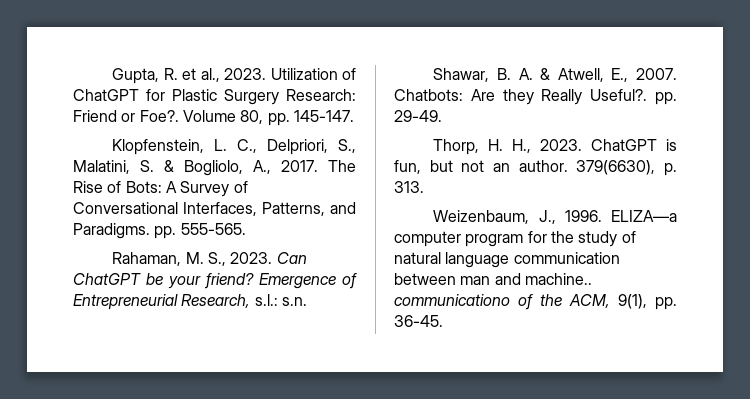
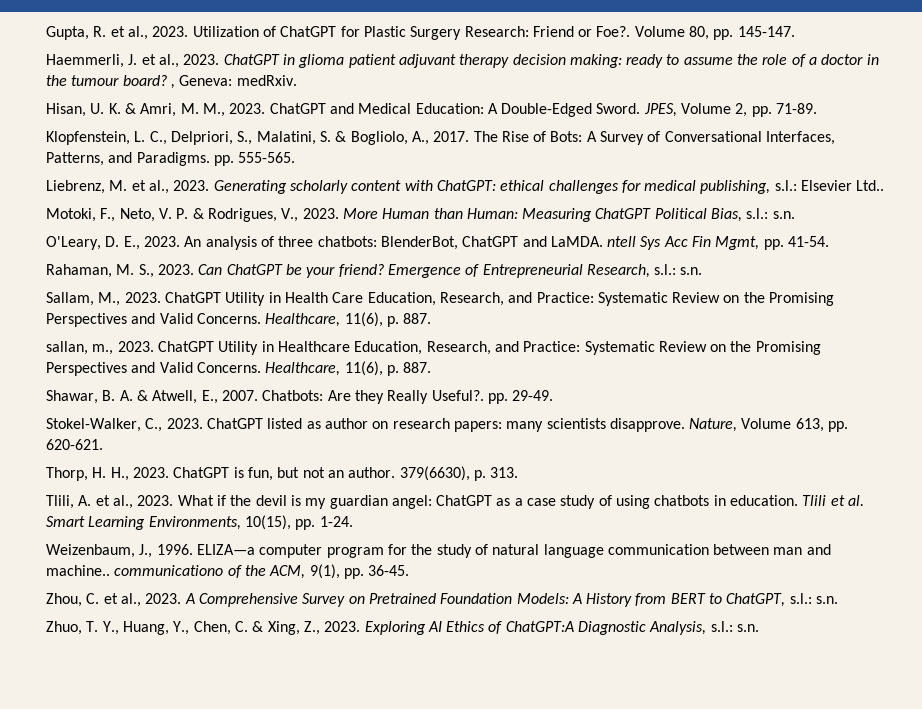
+ Haemmerli, J. et al., 2023. ChatGPT in glioma patient adjuvant therapy decision making: ready to assume the role of a doctor in the tumour board? , Geneva: medRxiv.
+ Hisan, U. K. & Amri, M. M., 2023. ChatGPT and Medical Education: A Double-Edged Sword. JPES, Volume 2, pp. 71-89.
+ Liebrenz, M. et al., 2023. Generating scholarly content with ChatGPT: ethical challenges for medical publishing, s.l.: Elsevier Ltd..
+ Motoki, F., Neto, V. P. & Rodrigues, V., 2023. More Human than Human: Measuring ChatGPT Political Bias, s.l.: s.n.
+ O'Leary, D. E., 2023. An analysis of three chatbots: BlenderBot, ChatGPT and LaMDA. ntell Sys Acc Fin Mgmt, pp. 41-54.
+ Sallam, M., 2023. ChatGPT Utility in Health Care Education, Research, and Practice: Systematic Review on the Promising Perspectives and Valid Concerns. Healthcare, 11(6), p. 887.
+ sallan, m., 2023. ChatGPT Utility in Healthcare Education, Research, and Practice: Systematic Review on the Promising Perspectives and Valid Concerns. Healthcare, 11(6), p. 887.
+ Stokel-Walker, C., 2023. ChatGPT listed as author on research papers: many scientists disapprove. Nature, Volume 613, pp. 620-621.
+ Tlili, A. et al., 2023. What if the devil is my guardian angel: ChatGPT as a case study of using chatbots in education. Tlili et al. Smart Learning Environments, 10(15), pp. 1-24.
+ Zhou, C. et al., 2023. A Comprehensive Survey on Pretrained Foundation Models: A History from BERT to ChatGPT, s.l.: s.n.
+ Zhuo, T. Y., Huang, Y., Chen, C. & Xing, Z., 2023. Exploring AI Ethics of ChatGPT:A Diagnostic Analysis, s.l.: s.n.

